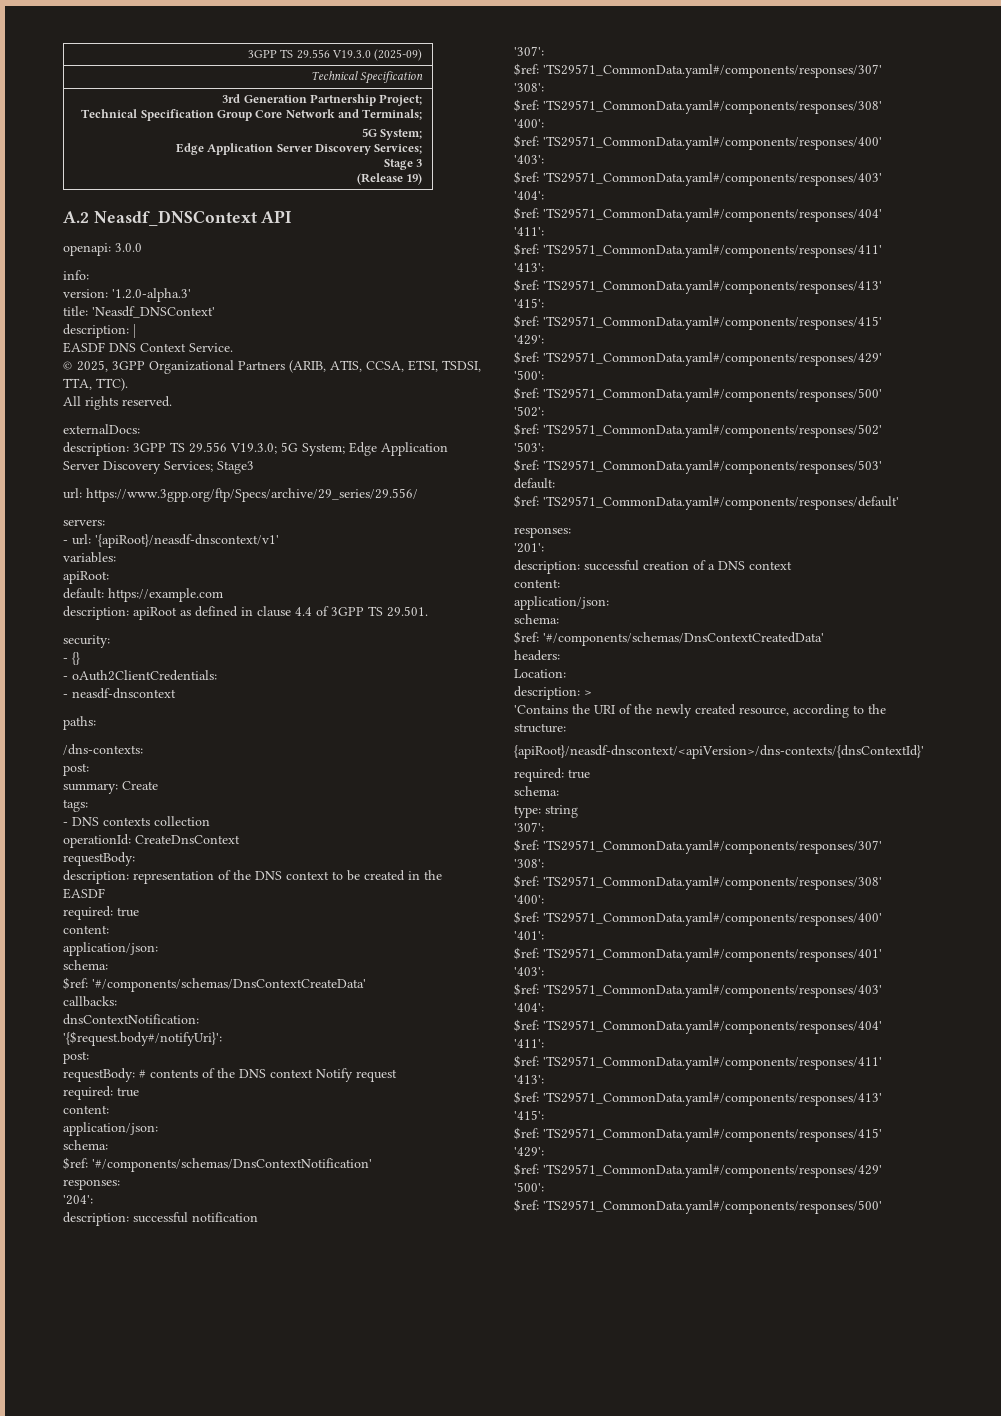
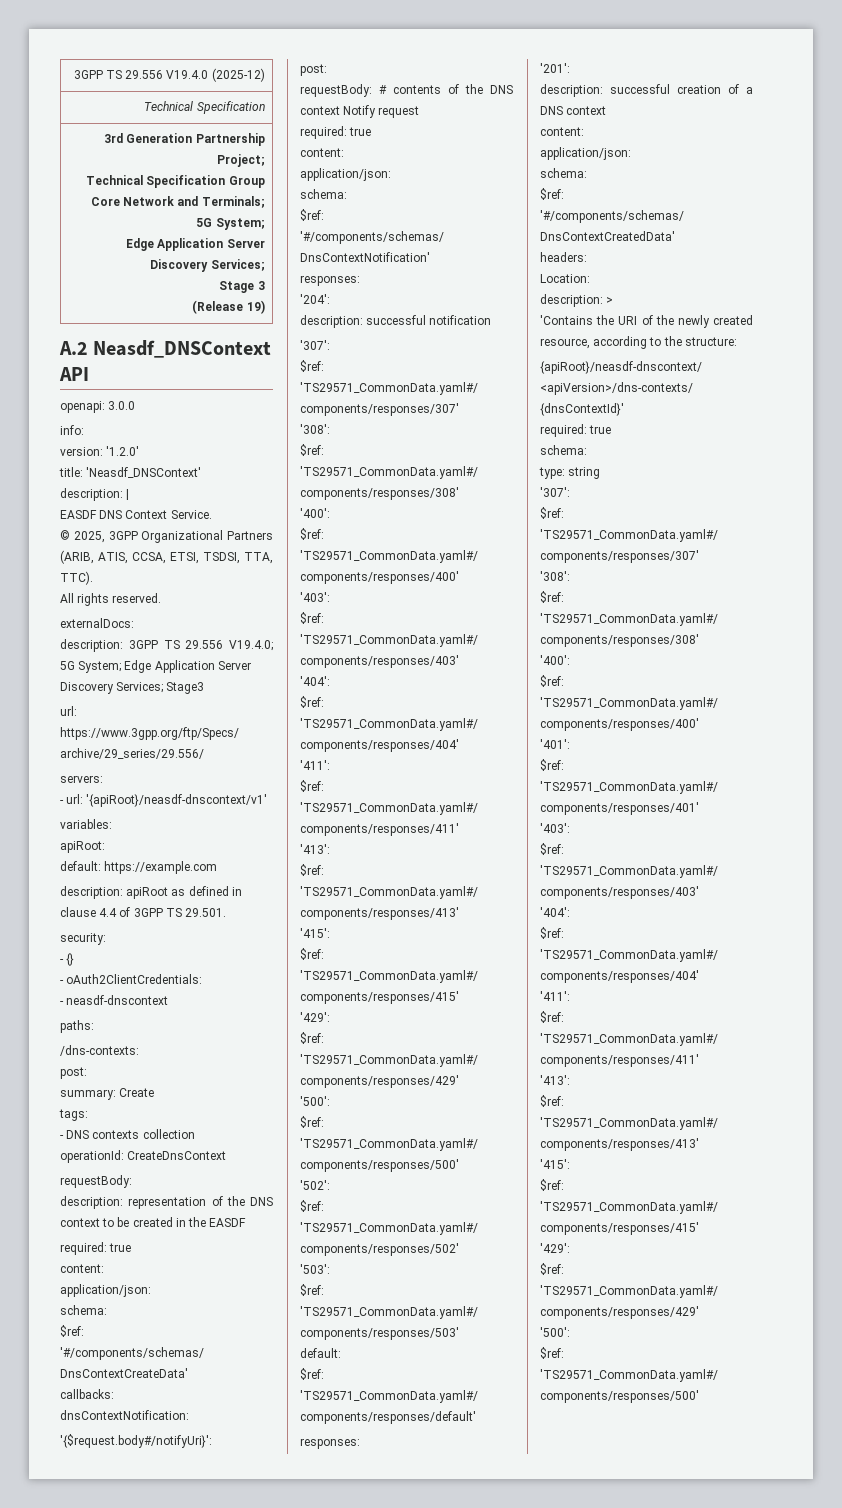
- 3GPP TS 29.556 V19.3.0 (2025-09)
+ 3GPP TS 29.556 V19.4.0 (2025-12)
- version: '1.2.0-alpha.3'
+ version: '1.2.0'
- description: 3GPP TS 29.556 V19.3.0; 5G System; Edge Application Server Discovery Services; Stage3
+ description: 3GPP TS 29.556 V19.4.0; 5G System; Edge Application Server Discovery Services; Stage3

